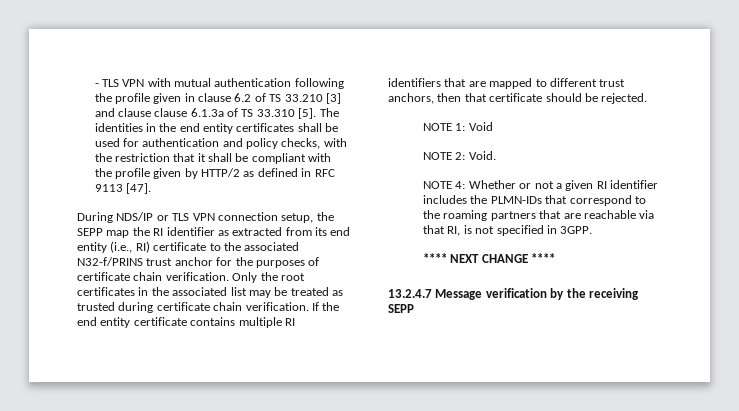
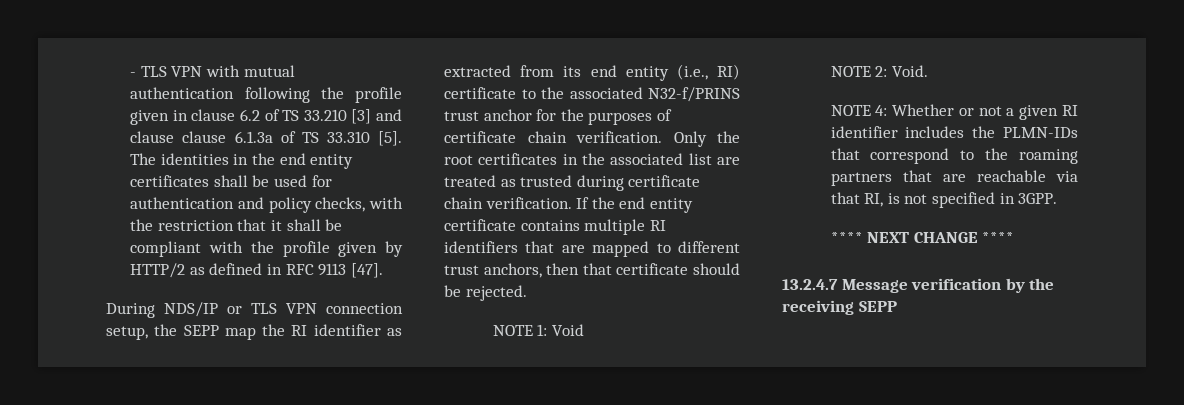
- Only the root certificates in the associated list may be treated as trusted during certificate chain verification.
+ Only the root certificates in the associated list are treated as trusted during certificate chain verification.

